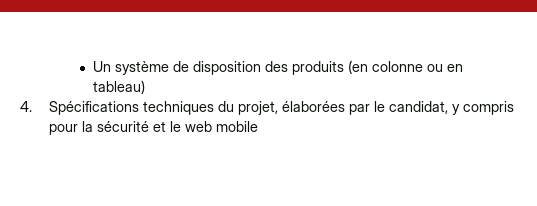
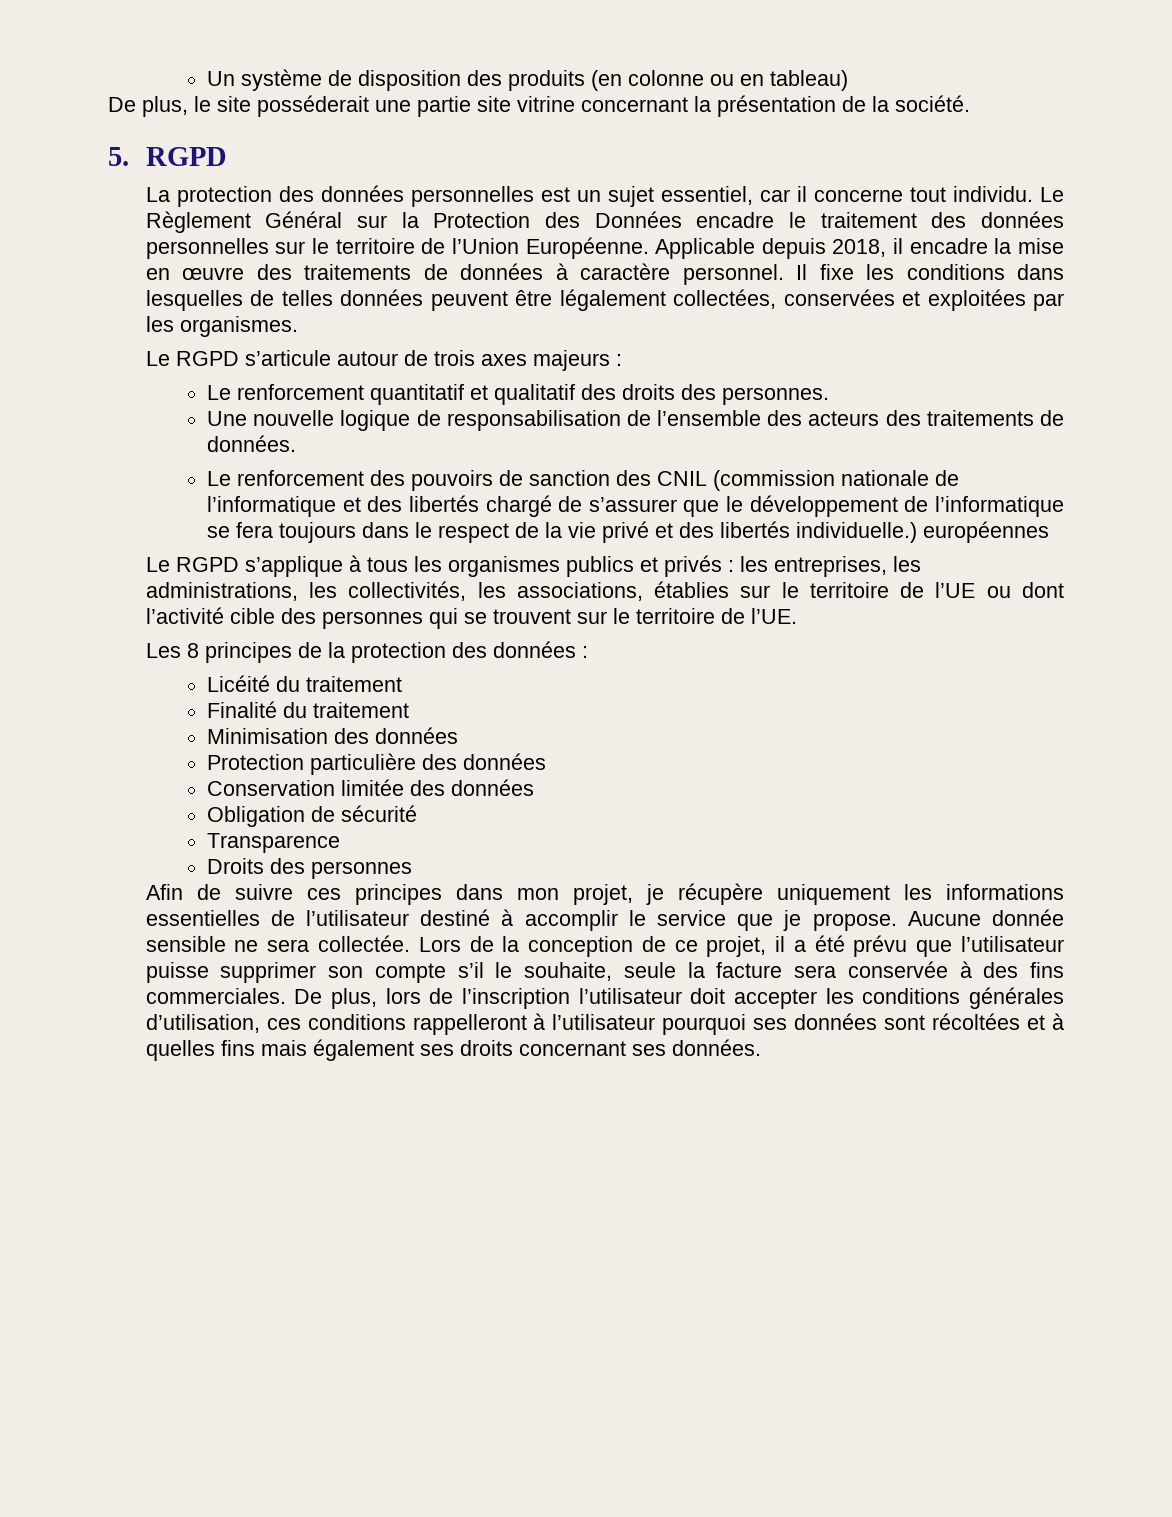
- 4. Spécifications techniques du projet, élaborées par le candidat, y compris pour la sécurité et le web mobile
+ De plus, le site posséderait une partie site vitrine concernant la présentation de la société.
+ 5. RGPD
+ La protection des données personnelles est un sujet essentiel, car il concerne tout individu. Le Règlement Général sur la Protection des Données encadre le traitement des données personnelles sur le territoire de l’Union Européenne. Applicable depuis 2018, il encadre la mise en œuvre des traitements de données à caractère personnel. Il fixe les conditions dans lesquelles de telles données peuvent être légalement collectées, conservées et exploitées par les organismes.
+ Le RGPD s’articule autour de trois axes majeurs :
+ Le renforcement quantitatif et qualitatif des droits des personnes.
+ Une nouvelle logique de responsabilisation de l’ensemble des acteurs des traitements de données.
+ Le renforcement des pouvoirs de sanction des CNIL (commission nationale de l’informatique et des libertés chargé de s’assurer que le développement de l’informatique se fera toujours dans le respect de la vie privé et des libertés individuelle.) européennes
+ Le RGPD s’applique à tous les organismes publics et privés : les entreprises, les administrations, les collectivités, les associations, établies sur le territoire de l’UE ou dont l’activité cible des personnes qui se trouvent sur le territoire de l’UE.
+ Les 8 principes de la protection des données :
+ Licéité du traitement
+ Finalité du traitement
+ Minimisation des données
+ Protection particulière des données
+ Conservation limitée des données
+ Obligation de sécurité
+ Transparence
+ Droits des personnes
+ Afin de suivre ces principes dans mon projet, je récupère uniquement les informations essentielles de l’utilisateur destiné à accomplir le service que je propose. Aucune donnée sensible ne sera collectée. Lors de la conception de ce projet, il a été prévu que l’utilisateur puisse supprimer son compte s’il le souhaite, seule la facture sera conservée à des fins commerciales. De plus, lors de l’inscription l’utilisateur doit accepter les conditions générales d’utilisation, ces conditions rappelleront à l’utilisateur pourquoi ses données sont récoltées et à quelles fins mais également ses droits concernant ses données.

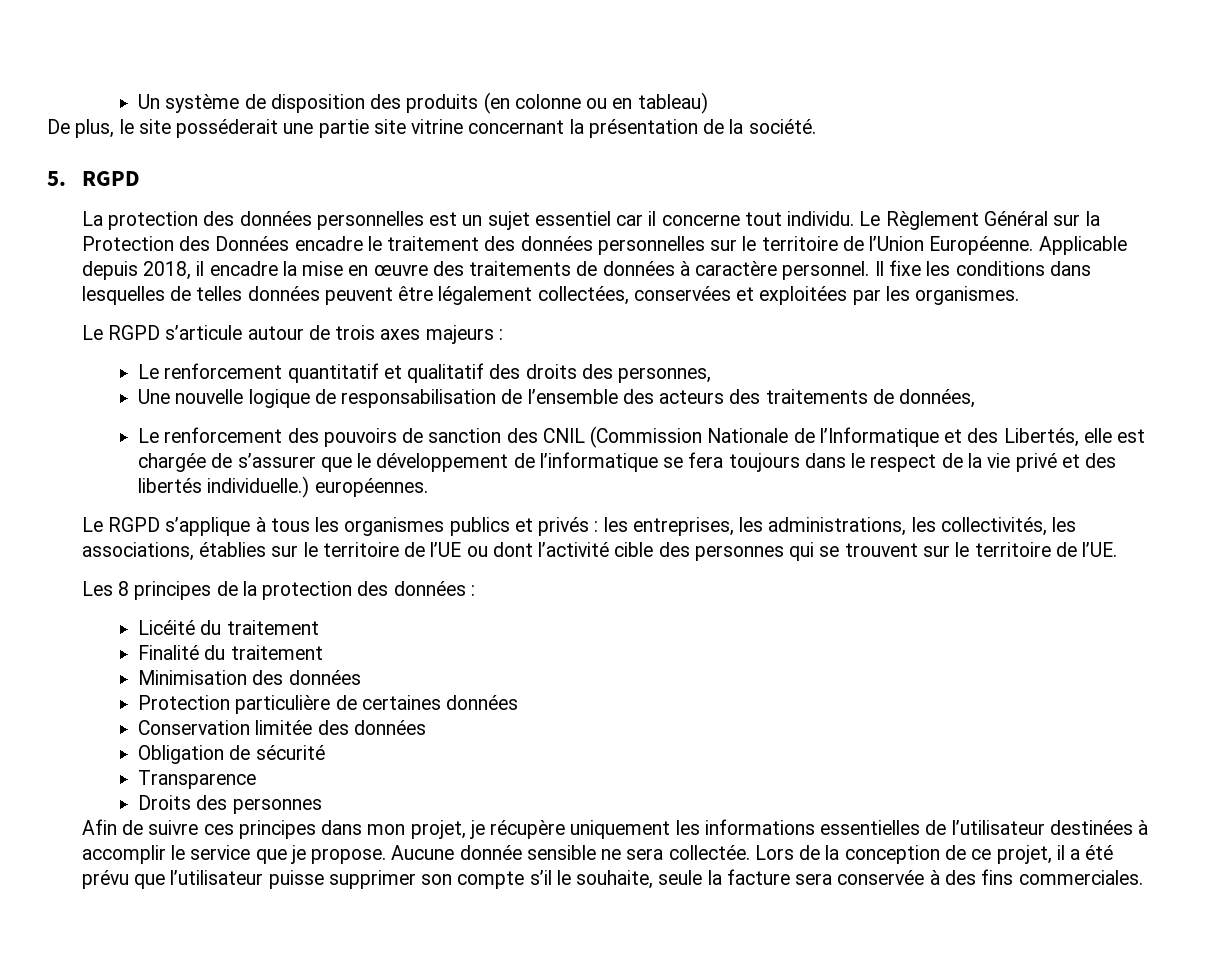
- La protection des données personnelles est un sujet essentiel, car il concerne tout individu.
+ La protection des données personnelles est un sujet essentiel car il concerne tout individu.
- Le renforcement quantitatif et qualitatif des droits des personnes.
+ Le renforcement quantitatif et qualitatif des droits des personnes,
- Une nouvelle logique de responsabilisation de l’ensemble des acteurs des traitements de données.
+ Une nouvelle logique de responsabilisation de l’ensemble des acteurs des traitements de données,
- Le renforcement des pouvoirs de sanction des CNIL (commission nationale de l’informatique et des libertés chargé de s’assurer que le développement de l’informatique se fera toujours dans le respect de la vie privé et des libertés individuelle.) européennes
+ Le renforcement des pouvoirs de sanction des CNIL (Commission Nationale de l’Informatique et des Libertés, elle est chargée de s’assurer que le développement de l’informatique se fera toujours dans le respect de la vie privé et des libertés individuelle.) européennes.
- Protection particulière des données
+ Protection particulière de certaines données
- Afin de suivre ces principes dans mon projet, je récupère uniquement les informations essentielles de l’utilisateur destiné à accomplir le service que je propose.
+ Afin de suivre ces principes dans mon projet, je récupère uniquement les informations essentielles de l’utilisateur destinées à accomplir le service que je propose.
- De plus, lors de l’inscription l’utilisateur doit accepter les conditions générales d’utilisation, ces conditions rappelleront à l’utilisateur pourquoi ses données sont récoltées et à quelles fins mais également ses droits concernant ses données.

